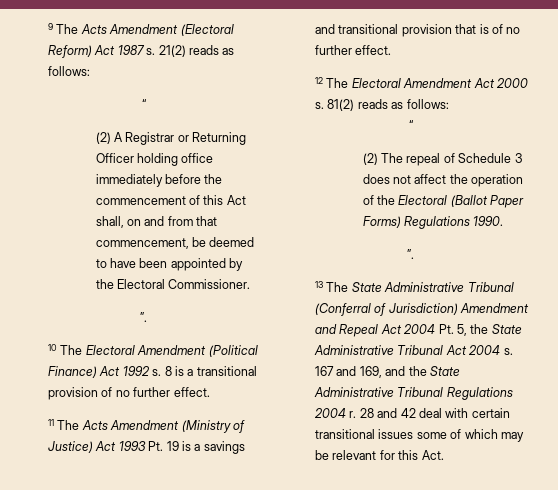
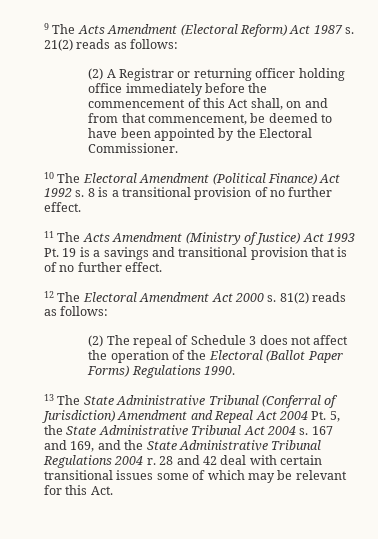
  21(2) reads as follows:
- “
- (2) A Registrar or Returning Officer holding office immediately before the commencement of this Act shall, on and from that commencement, be deemed to have been appointed by the Electoral Commissioner.
- ”.
+ (2) A Registrar or returning officer holding office immediately before the commencement of this Act shall, on and from that commencement, be deemed to have been appointed by the Electoral Commissioner.
  81(2) reads as follows:
- “
  (2) The repeal of Schedule 3 does not affect the operation of the Electoral (Ballot Paper Forms) Regulations 1990.
- ”.

